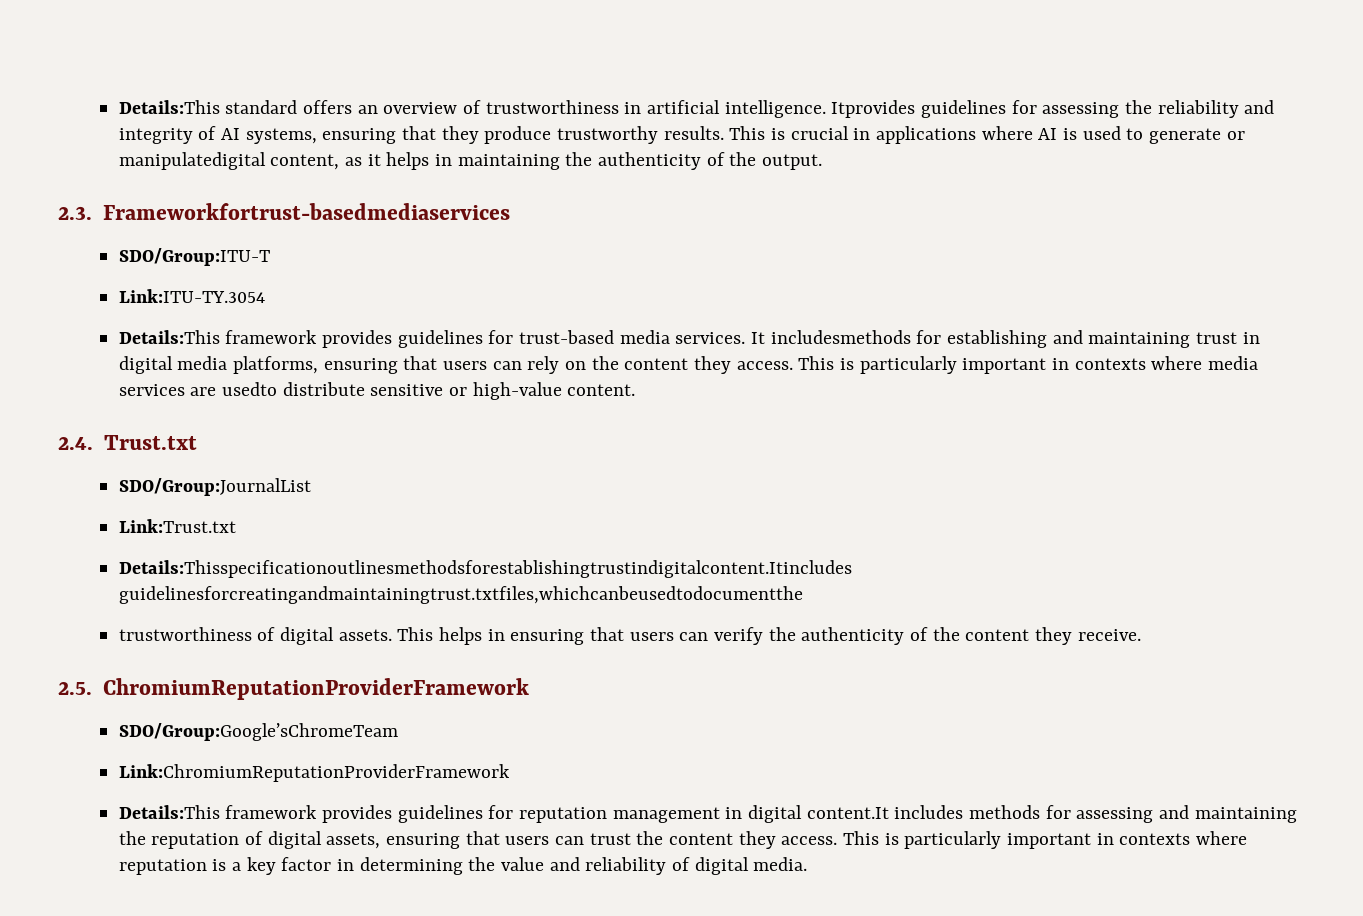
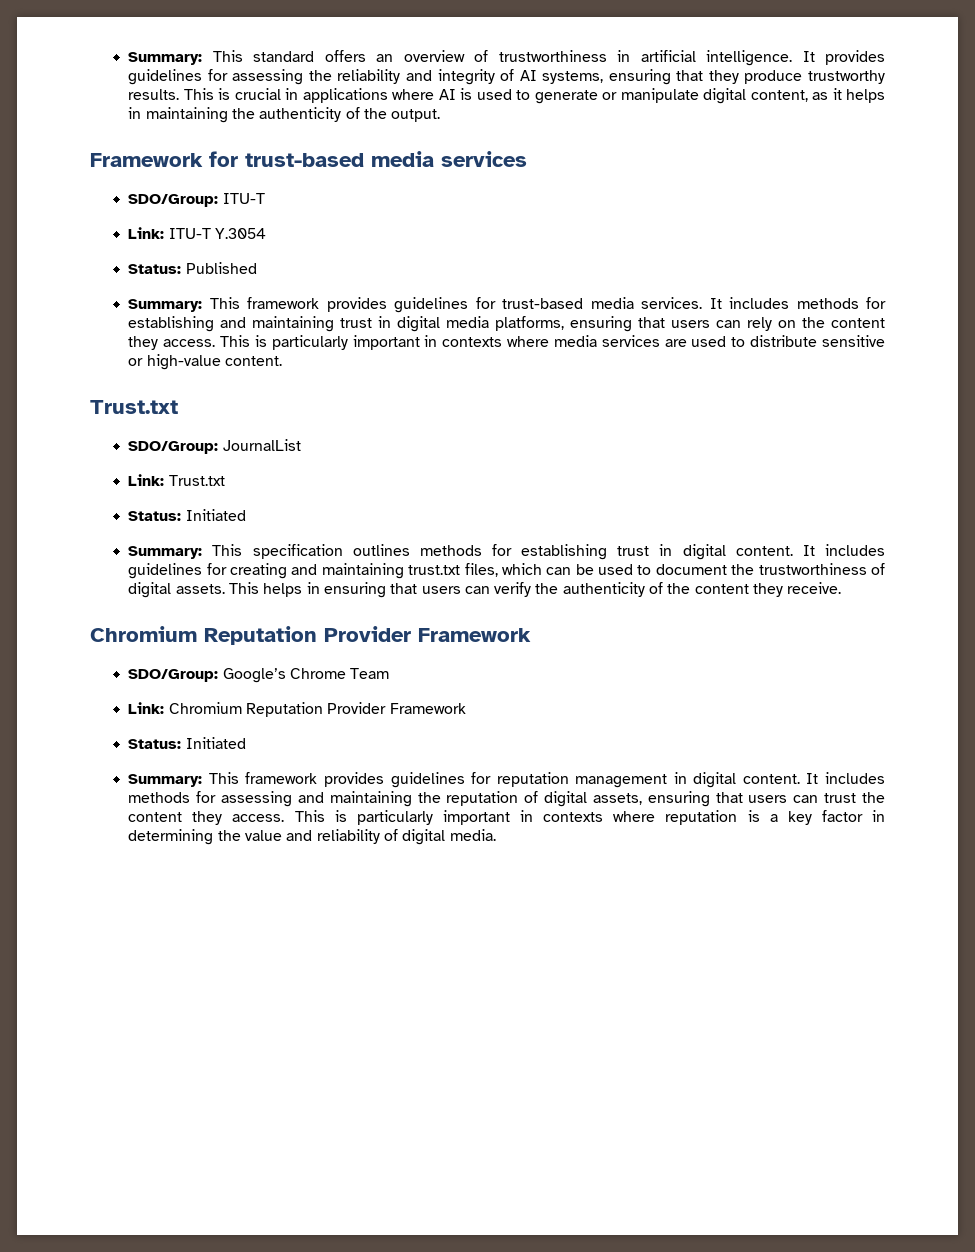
- Details:This standard offers an overview of trustworthiness in artificial intelligence.
+ Summary: This standard offers an overview of trustworthiness in artificial intelligence.
- Itprovides guidelines for assessing the reliability and integrity of AI systems, ensuring that they produce trustworthy results.
+ It provides guidelines for assessing the reliability and integrity of AI systems, ensuring that they produce trustworthy results.
- This is crucial in applications where AI is used to generate or manipulatedigital content, as it helps in maintaining the authenticity of the output.
+ This is crucial in applications where AI is used to generate or manipulate digital content, as it helps in maintaining the authenticity of the output.
- 2.3. Frameworkfortrust-basedmediaservices
- SDO/Group:ITU-T
- Link:ITU-TY.3054
- Details:This framework provides guidelines for trust-based media services.
+ Framework for trust-based media services
+ SDO/Group: ITU-T
+ Link: ITU-T Y.3054
+ Status: Published
+ Summary: This framework provides guidelines for trust-based media services.
- It includesmethods for establishing and maintaining trust in digital media platforms, ensuring that users can rely on the content they access.
+ It includes methods for establishing and maintaining trust in digital media platforms, ensuring that users can rely on the content they access.
- This is particularly important in contexts where media services are usedto distribute sensitive or high-value content.
- 2.4. Trust.txt
- SDO/Group:JournalList
- Link:Trust.txt
- Details:Thisspecificationoutlinesmethodsforestablishingtrustindigitalcontent.Itincludes guidelinesforcreatingandmaintainingtrust.txtfiles,whichcanbeusedtodocumentthe
- trustworthiness of digital assets.
+ This is particularly important in contexts where media services are used to distribute sensitive or high-value content.
+ Trust.txt
+ SDO/Group: JournalList
+ Link: Trust.txt
+ Status: Initiated
+ Summary: This specification outlines methods for establishing trust in digital content. It includes guidelines for creating and maintaining trust.txt files, which can be used to document the trustworthiness of digital assets.
  This helps in ensuring that users can verify the authenticity of the content they receive.
- 2.5. ChromiumReputationProviderFramework
- SDO/Group:Google’sChromeTeam
- Link:ChromiumReputationProviderFramework
- Details:This framework provides guidelines for reputation management in digital content.It includes methods for assessing and maintaining the reputation of digital assets, ensuring that users can trust the content they access.
+ Chromium Reputation Provider Framework
+ SDO/Group: Google’s Chrome Team
+ Link: Chromium Reputation Provider Framework
+ Status: Initiated
+ Summary: This framework provides guidelines for reputation management in digital content. It includes methods for assessing and maintaining the reputation of digital assets, ensuring that users can trust the content they access.

